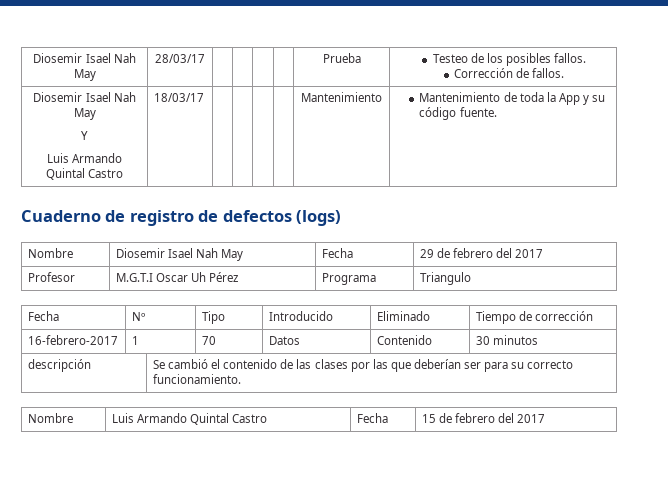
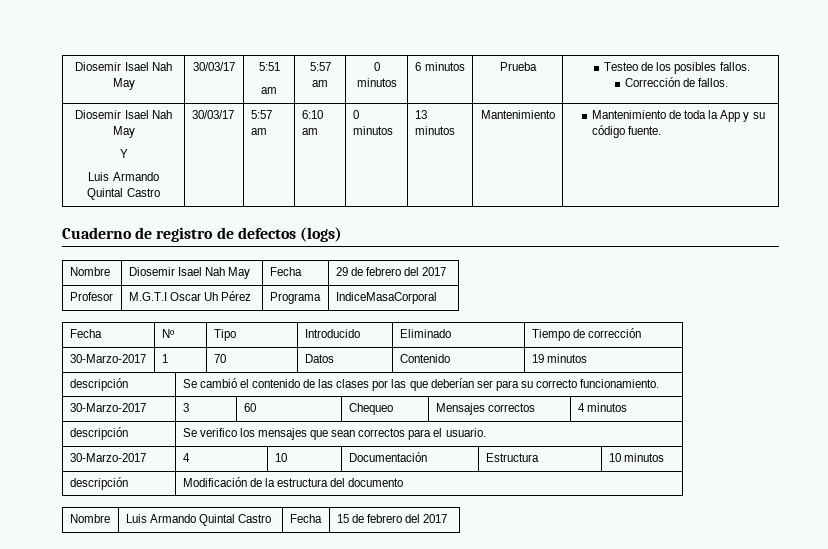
- Diosemir Isael Nah May | 28/03/17 | | | | | Prueba | Testeo de los posibles fallos.
+ Diosemir Isael Nah May | 30/03/17 | 5:51
+ am | 5:57 am | 0 minutos | 6 minutos | Prueba | Testeo de los posibles fallos.
  Corrección de fallos.
  Diosemir Isael Nah May
  Y
- Luis Armando Quintal Castro | 18/03/17 | | | | | Mantenimiento | Mantenimiento de toda la App y su código fuente.
+ Luis Armando Quintal Castro | 30/03/17 | 5:57 am | 6:10 am | 0 minutos | 13 minutos | Mantenimiento | Mantenimiento de toda la App y su código fuente.
- Profesor | M.G.T.I Oscar Uh Pérez | Programa | Triangulo
+ Profesor | M.G.T.I Oscar Uh Pérez | Programa | IndiceMasaCorporal
- 16-febrero-2017 | 1 | 70 | Datos | Contenido | 30 minutos
+ 30-Marzo-2017 | 1 | 70 | Datos | Contenido | 19 minutos
+ 30-Marzo-2017 | 3 | 60 | Chequeo | Mensajes correctos | 4 minutos
+ descripción | Se verifico los mensajes que sean correctos para el usuario.
+ 30-Marzo-2017 | 4 | 10 | Documentación | Estructura | 10 minutos
+ descripción | Modificación de la estructura del documento

